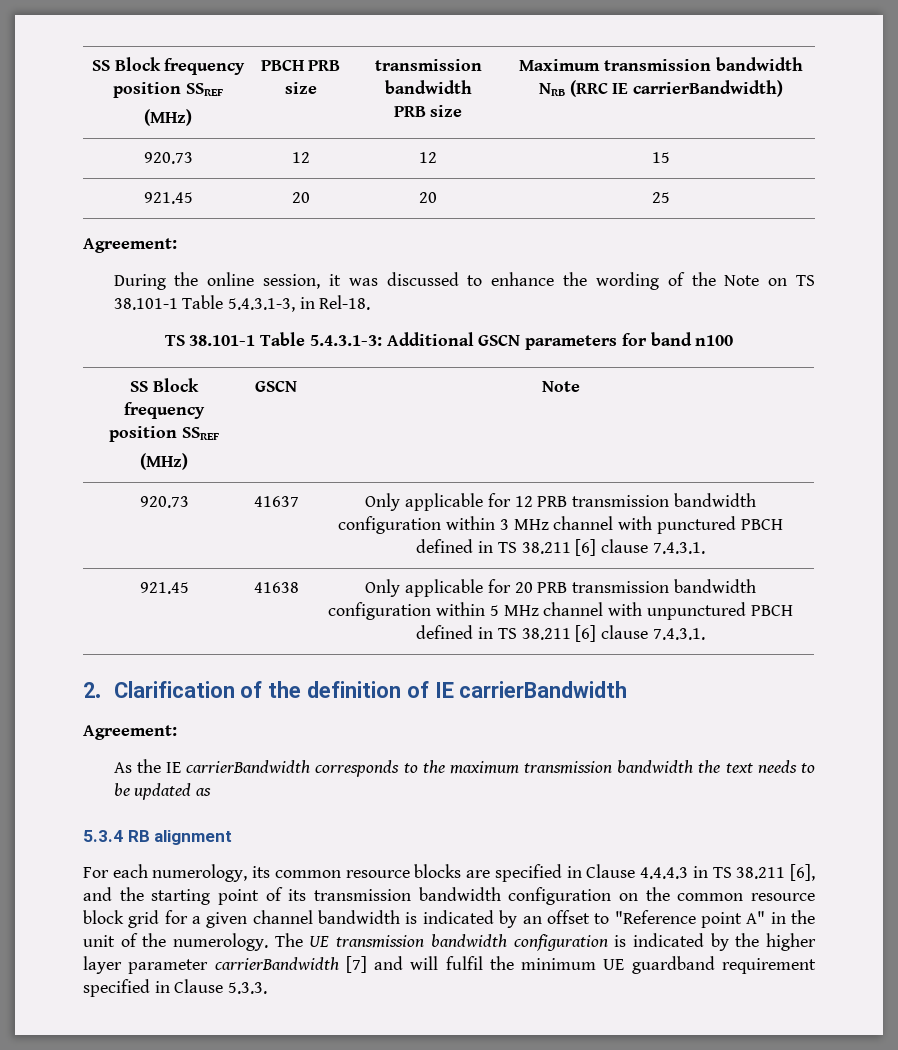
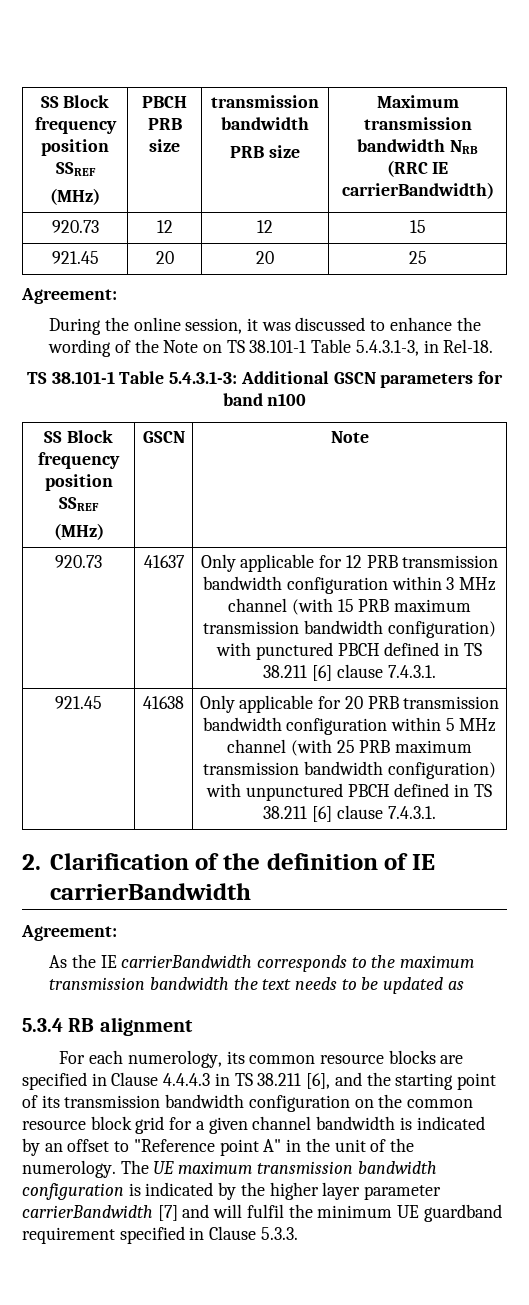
- 920.73 | 41637 | Only applicable for 12 PRB transmission bandwidth configuration within 3 MHz channel with punctured PBCH defined in TS 38.211 [6] clause 7.4.3.1.
+ 920.73 | 41637 | Only applicable for 12 PRB transmission bandwidth configuration within 3 MHz channel (with 15 PRB maximum transmission bandwidth configuration) with punctured PBCH defined in TS 38.211 [6] clause 7.4.3.1.
- 921.45 | 41638 | Only applicable for 20 PRB transmission bandwidth configuration within 5 MHz channel with unpunctured PBCH defined in TS 38.211 [6] clause 7.4.3.1.
+ 921.45 | 41638 | Only applicable for 20 PRB transmission bandwidth configuration within 5 MHz channel (with 25 PRB maximum transmission bandwidth configuration) with unpunctured PBCH defined in TS 38.211 [6] clause 7.4.3.1.
- The UE transmission bandwidth configuration is indicated by the higher layer parameter carrierBandwidth [7] and will fulfil the minimum UE guardband requirement specified in Clause 5.3.3.
+ The UE maximum transmission bandwidth configuration is indicated by the higher layer parameter carrierBandwidth [7] and will fulfil the minimum UE guardband requirement specified in Clause 5.3.3.

